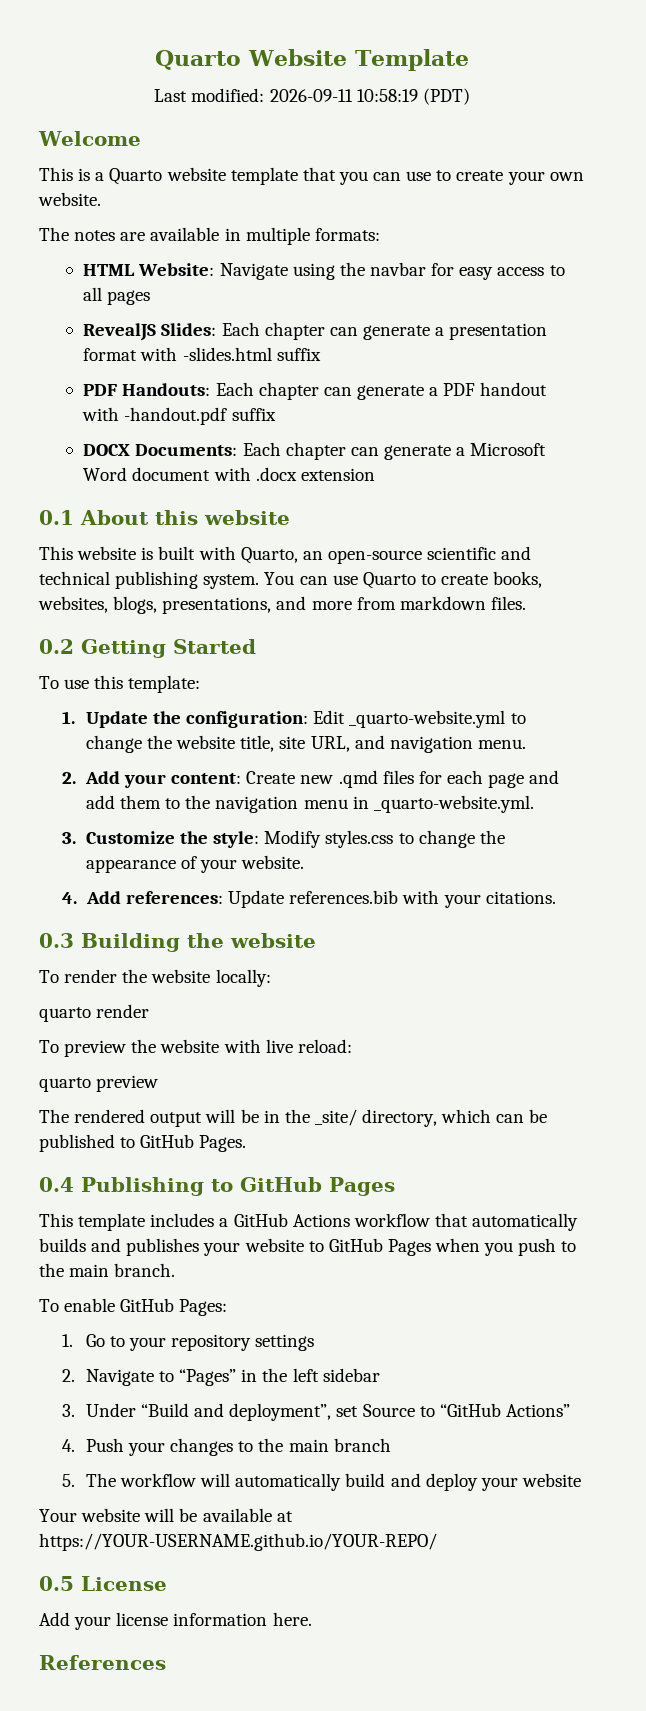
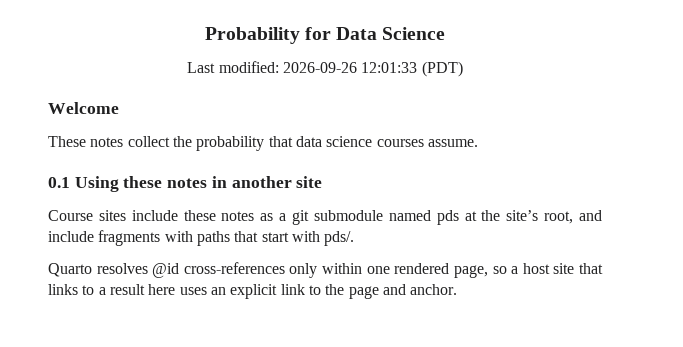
- Quarto Website Template
+ Probability for Data Science
- Last modified: 2026-09-11 10:58:19 (PDT)
+ Last modified: 2026-09-26 12:01:33 (PDT)
- This is a Quarto website template that you can use to create your own website.
- The notes are available in multiple formats:
- HTML Website: Navigate using the navbar for easy access to all pages
- RevealJS Slides: Each chapter can generate a presentation format with -slides.html suffix
- PDF Handouts: Each chapter can generate a PDF handout with -handout.pdf suffix
- DOCX Documents: Each chapter can generate a Microsoft Word document with .docx extension
- 0.1 About this website
- This website is built with Quarto, an open-source scientific and technical publishing system. You can use Quarto to create books, websites, blogs, presentations, and more from markdown files.
- 0.2 Getting Started
- To use this template:
- 1. Update the configuration: Edit _quarto-website.yml to change the website title, site URL, and navigation menu.
- 2. Add your content: Create new .qmd files for each page and add them to the navigation menu in _quarto-website.yml.
- 3. Customize the style: Modify styles.css to change the appearance of your website.
- 4. Add references: Update references.bib with your citations.
- 0.3 Building the website
- To render the website locally:
- quarto render
- To preview the website with live reload:
- quarto preview
- The rendered output will be in the _site/ directory, which can be published to GitHub Pages.
- 0.4 Publishing to GitHub Pages
- This template includes a GitHub Actions workflow that automatically builds and publishes your website to GitHub Pages when you push to the main branch.
- To enable GitHub Pages:
- 1. Go to your repository settings
- 2. Navigate to “Pages” in the left sidebar
- 3. Under “Build and deployment”, set Source to “GitHub Actions”
- 4. Push your changes to the main branch
- 5. The workflow will automatically build and deploy your website
- Your website will be available at https://YOUR-USERNAME.github.io/YOUR-REPO/
- 0.5 License
- Add your license information here.
- References
+ These notes collect the probability that data science courses assume.
+ 0.1 Using these notes in another site
+ Course sites include these notes as a git submodule named pds at the site’s root, and include fragments with paths that start with pds/.
+ Quarto resolves @id cross-references only within one rendered page, so a host site that links to a result here uses an explicit link to the page and anchor.

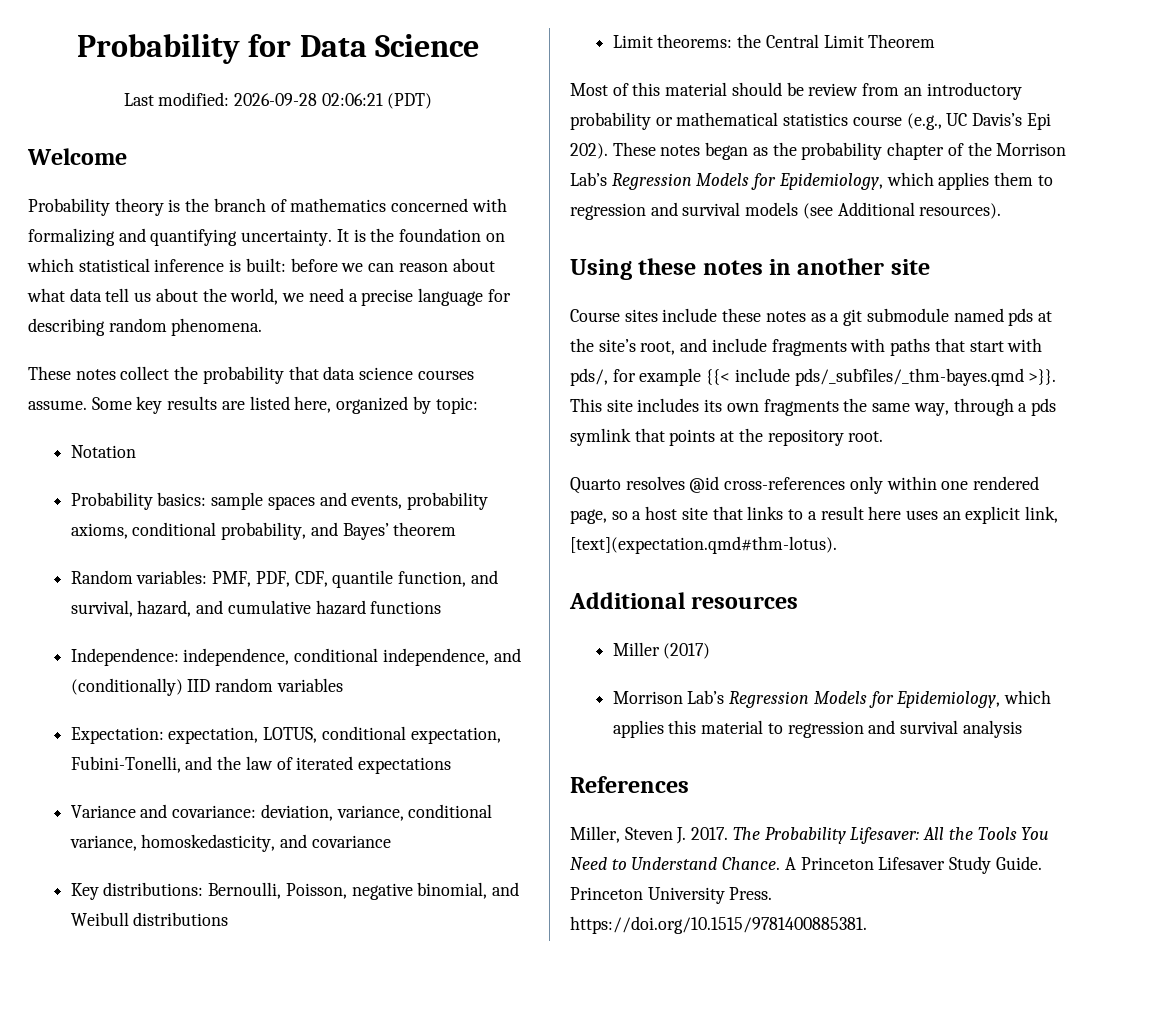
- Last modified: 2026-09-26 12:01:33 (PDT)
+ Last modified: 2026-09-28 02:06:21 (PDT)
+ Probability theory is the branch of mathematics concerned with formalizing and quantifying uncertainty. It is the foundation on which statistical inference is built: before we can reason about what data tell us about the world, we need a precise language for describing random phenomena.
- These notes collect the probability that data science courses assume.
- 0.1 Using these notes in another site
+ These notes collect the probability that data science courses assume. Some key results are listed here, organized by topic:
+ Notation
+ Probability basics: sample spaces and events, probability axioms, conditional probability, and Bayes’ theorem
+ Random variables: PMF, PDF, CDF, quantile function, and survival, hazard, and cumulative hazard functions
+ Independence: independence, conditional independence, and (conditionally) IID random variables
+ Expectation: expectation, LOTUS, conditional expectation, Fubini-Tonelli, and the law of iterated expectations
+ Variance and covariance: deviation, variance, conditional variance, homoskedasticity, and covariance
+ Key distributions: Bernoulli, Poisson, negative binomial, and Weibull distributions
+ Limit theorems: the Central Limit Theorem
+ Most of this material should be review from an introductory probability or mathematical statistics course (e.g., UC Davis’s Epi 202). These notes began as the probability chapter of the Morrison Lab’s Regression Models for Epidemiology, which applies them to regression and survival models (see Additional resources).
+ Using these notes in another site
- Course sites include these notes as a git submodule named pds at the site’s root, and include fragments with paths that start with pds/.
+ Course sites include these notes as a git submodule named pds at the site’s root, and include fragments with paths that start with pds/, for example {{< include pds/_subfiles/_thm-bayes.qmd >}}. This site includes its own fragments the same way, through a pds symlink that points at the repository root.
- Quarto resolves @id cross-references only within one rendered page, so a host site that links to a result here uses an explicit link to the page and anchor.
+ Quarto resolves @id cross-references only within one rendered page, so a host site that links to a result here uses an explicit link, [text](expectation.qmd#thm-lotus).
+ Additional resources
+ Miller (2017)
+ Morrison Lab’s Regression Models for Epidemiology, which applies this material to regression and survival analysis
+ References
+ Miller, Steven J. 2017. The Probability Lifesaver: All the Tools You Need to Understand Chance. A Princeton Lifesaver Study Guide. Princeton University Press. https://doi.org/10.1515/9781400885381.

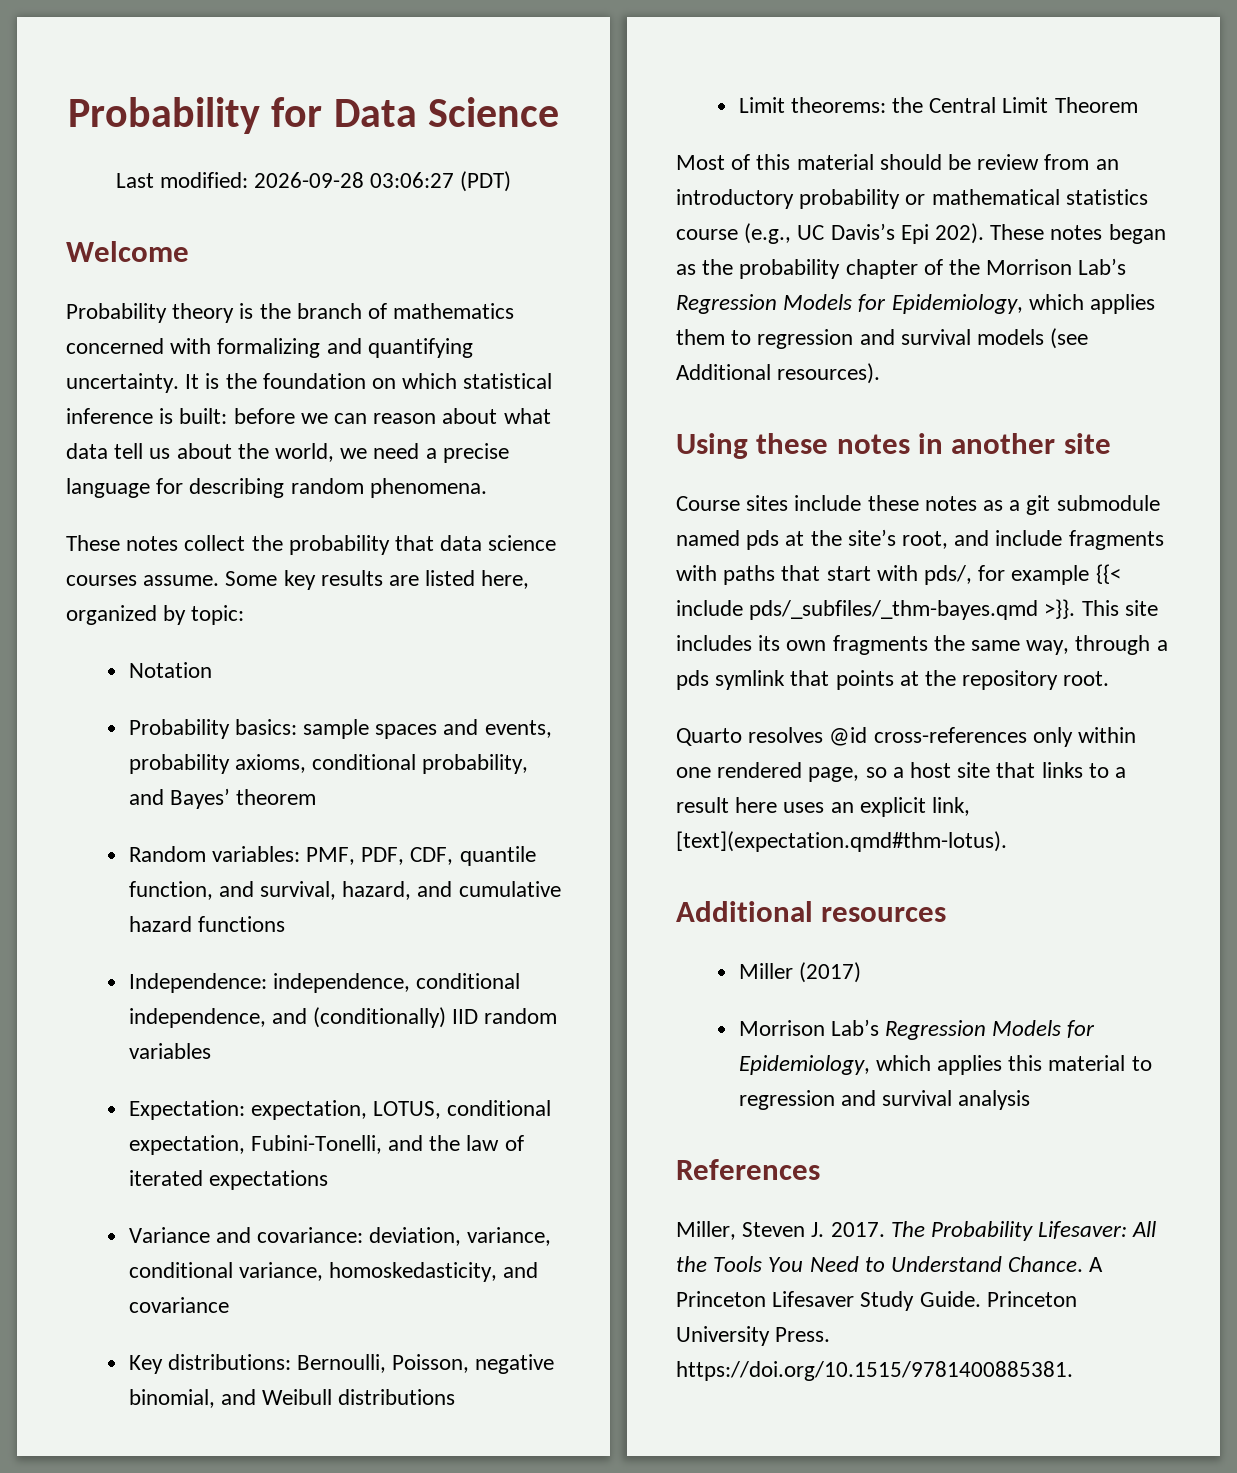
- Last modified: 2026-09-28 02:06:21 (PDT)
+ Last modified: 2026-09-28 03:06:27 (PDT)

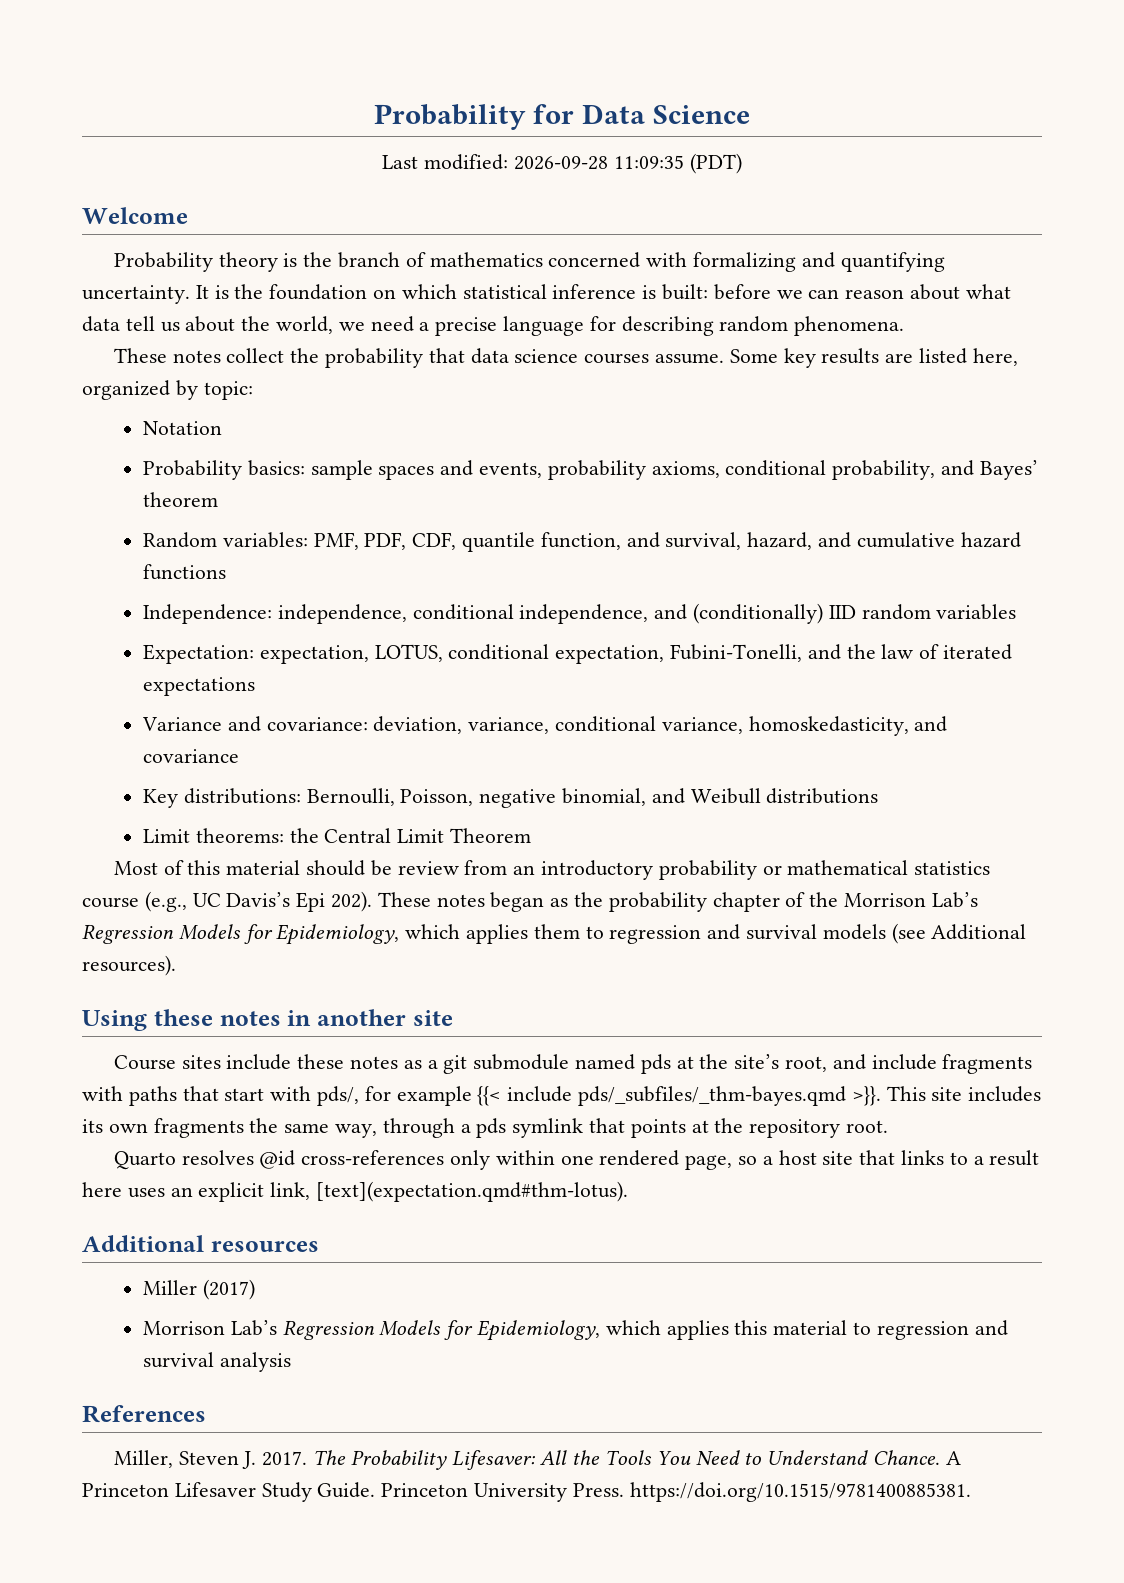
- Last modified: 2026-09-28 03:06:27 (PDT)
+ Last modified: 2026-09-28 11:09:35 (PDT)

